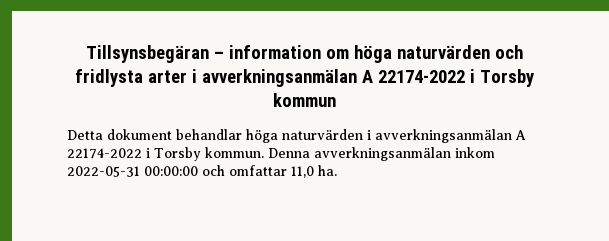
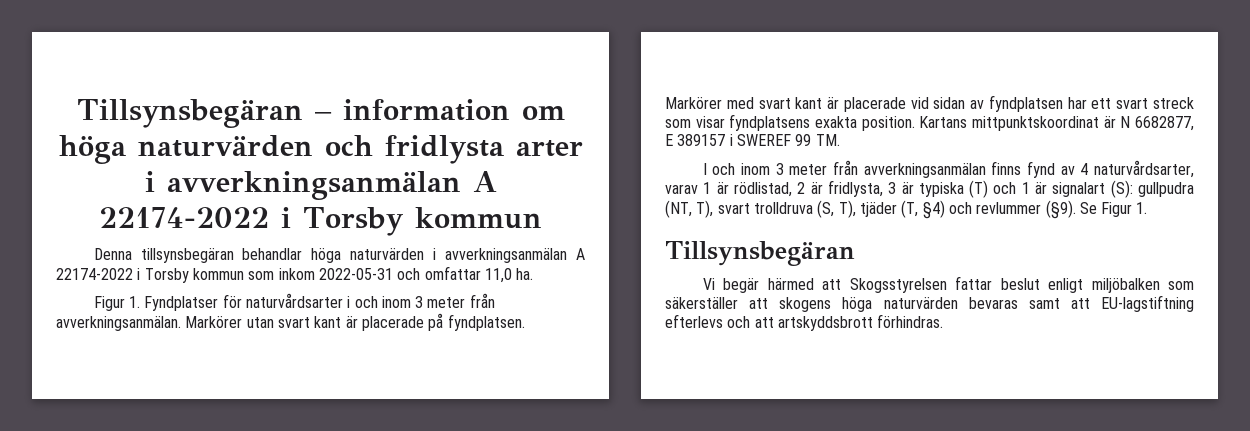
- Detta dokument behandlar höga naturvärden i avverkningsanmälan A 22174-2022 i Torsby kommun. Denna avverkningsanmälan inkom 2022-05-31 00:00:00 och omfattar 11,0 ha.
+ Denna tillsynsbegäran behandlar höga naturvärden i avverkningsanmälan A 22174-2022 i Torsby kommun som inkom 2022-05-31 och omfattar 11,0 ha.
+ Figur 1. Fyndplatser för naturvårdsarter i och inom 3 meter från avverkningsanmälan. Markörer utan svart kant är placerade på fyndplatsen. Markörer med svart kant är placerade vid sidan av fyndplatsen har ett svart streck som visar fyndplatsens exakta position. Kartans mittpunktskoordinat är N 6682877, E 389157 i SWEREF 99 TM.
+ I och inom 3 meter från avverkningsanmälan finns fynd av 4 naturvårdsarter, varav 1 är rödlistad, 2 är fridlysta, 3 är typiska (T) och 1 är signalart (S): gullpudra (NT, T), svart trolldruva (S, T), tjäder (T, §4) och revlummer (§9). Se Figur 1.
+ Tillsynsbegäran
+ Vi begär härmed att Skogsstyrelsen fattar beslut enligt miljöbalken som säkerställer att skogens höga naturvärden bevaras samt att EU-lagstiftning efterlevs och att artskyddsbrott förhindras.

